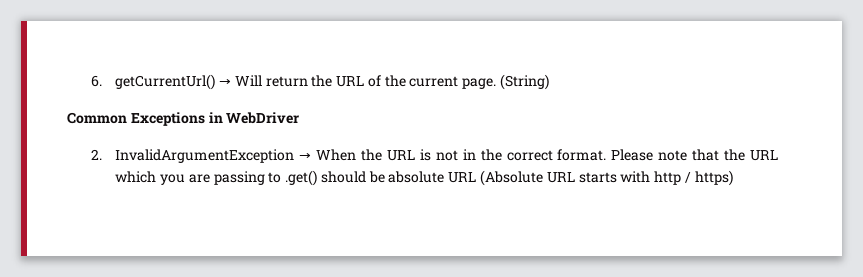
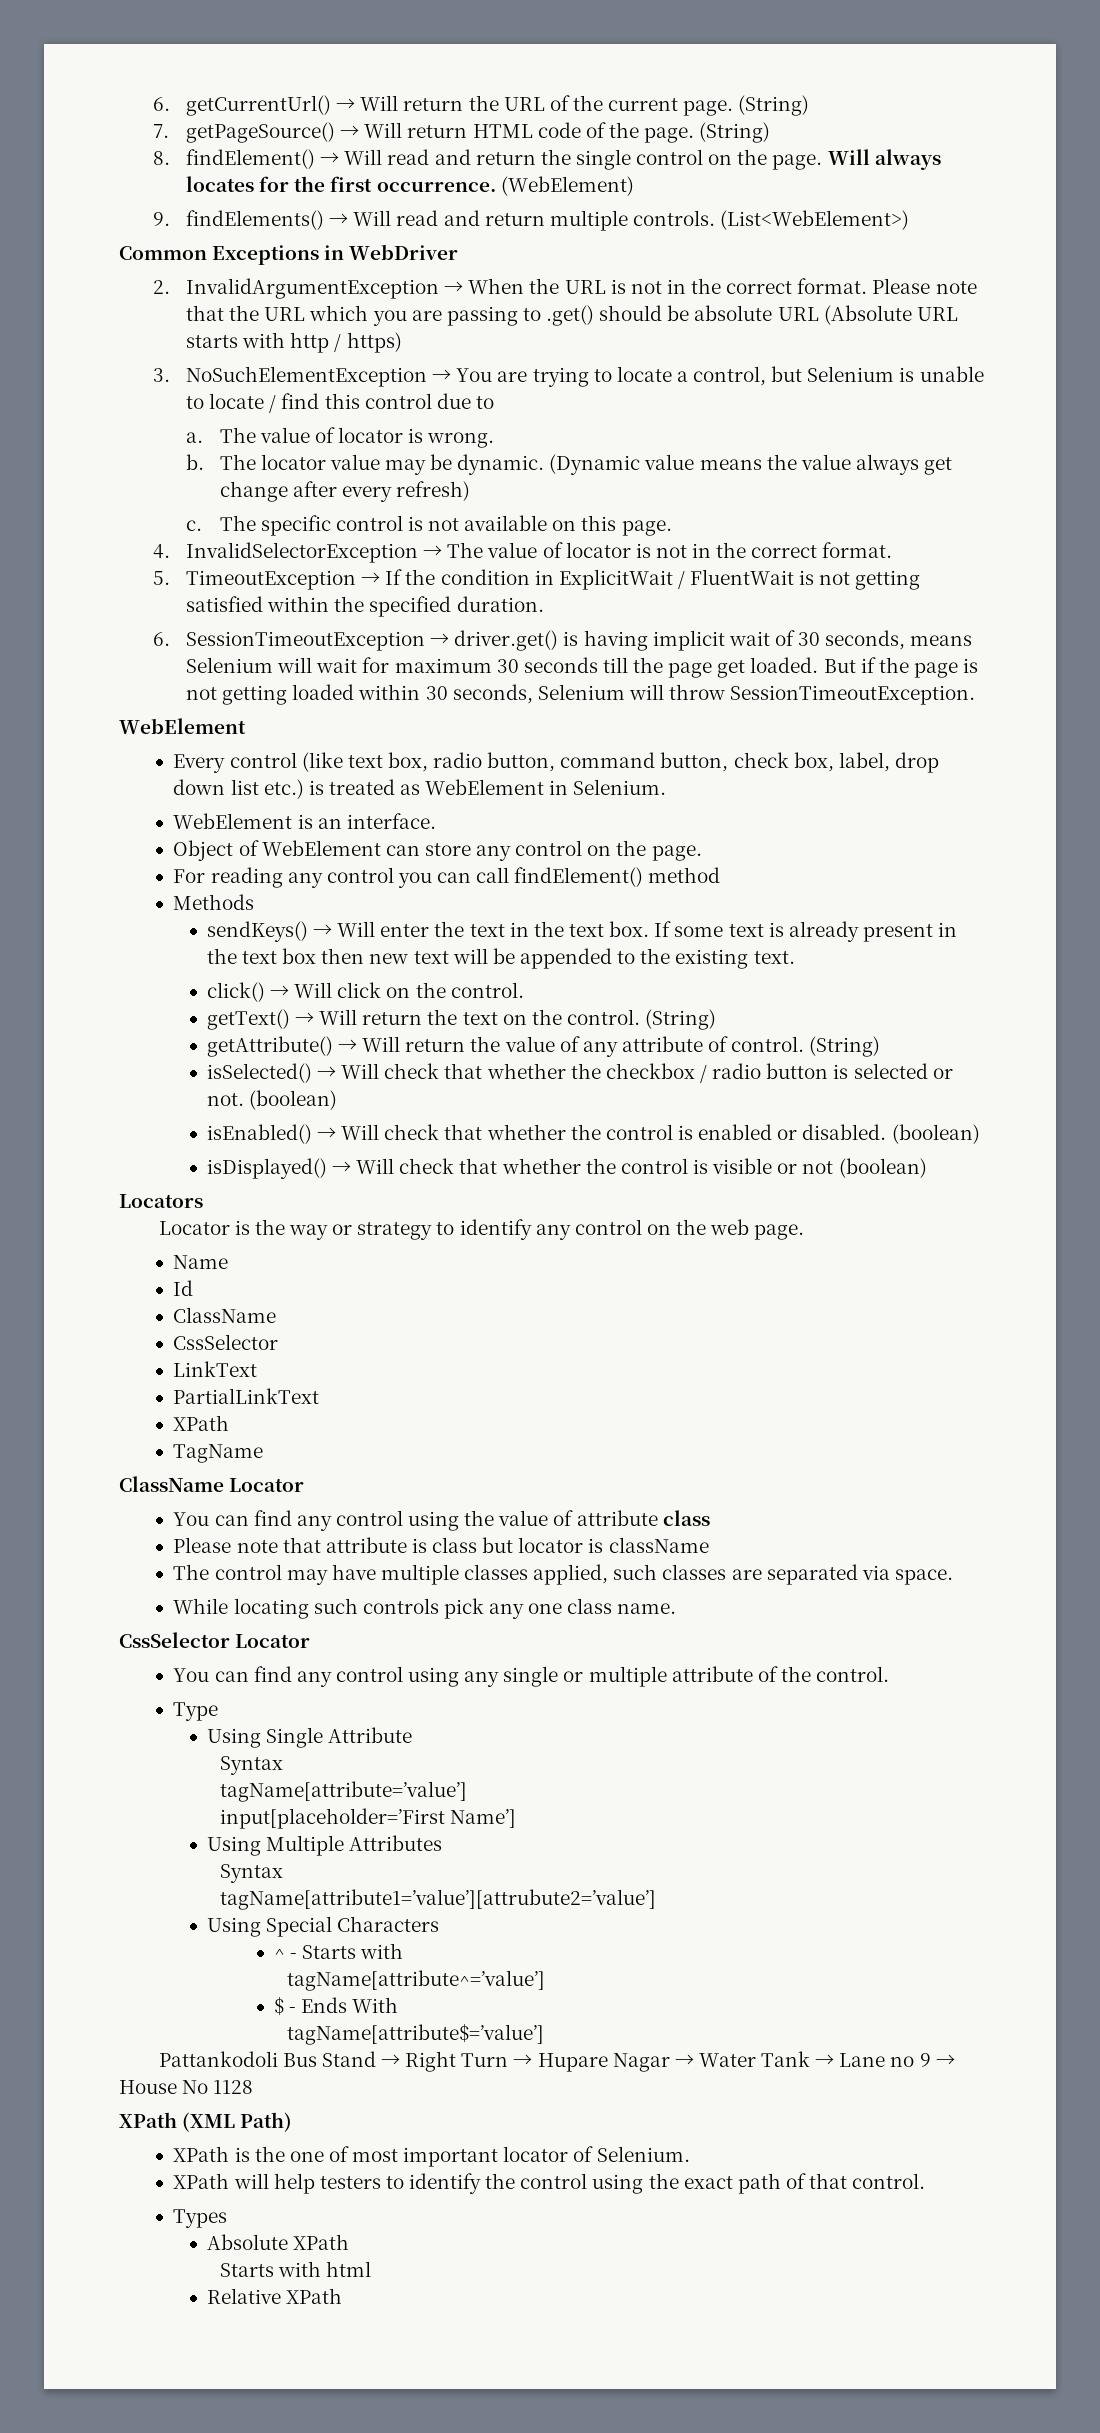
+ 7. getPageSource() → Will return HTML code of the page. (String)
+ 8. findElement() → Will read and return the single control on the page. Will always locates for the first occurrence. (WebElement)
+ 9. findElements() → Will read and return multiple controls. (List<WebElement>)
+ 3. NoSuchElementException → You are trying to locate a control, but Selenium is unable to locate / find this control due to
+ a. The value of locator is wrong.
+ b. The locator value may be dynamic. (Dynamic value means the value always get change after every refresh)
+ c. The specific control is not available on this page.
+ 4. InvalidSelectorException → The value of locator is not in the correct format.
+ 5. TimeoutException → If the condition in ExplicitWait / FluentWait is not getting satisfied within the specified duration.
+ 6. SessionTimeoutException → driver.get() is having implicit wait of 30 seconds, means Selenium will wait for maximum 30 seconds till the page get loaded. But if the page is not getting loaded within 30 seconds, Selenium will throw SessionTimeoutException.
+ WebElement
+ Every control (like text box, radio button, command button, check box, label, drop down list etc.) is treated as WebElement in Selenium.
+ WebElement is an interface.
+ Object of WebElement can store any control on the page.
+ For reading any control you can call findElement() method
+ Methods
+ sendKeys() → Will enter the text in the text box. If some text is already present in the text box then new text will be appended to the existing text.
+ click() → Will click on the control.
+ getText() → Will return the text on the control. (String)
+ getAttribute() → Will return the value of any attribute of control. (String)
+ isSelected() → Will check that whether the checkbox / radio button is selected or not. (boolean)
+ isEnabled() → Will check that whether the control is enabled or disabled. (boolean)
+ isDisplayed() → Will check that whether the control is visible or not (boolean)
+ Locators
+ Locator is the way or strategy to identify any control on the web page.
+ Name
+ Id
+ ClassName
+ CssSelector
+ LinkText
+ PartialLinkText
+ XPath
+ TagName
+ ClassName Locator
+ You can find any control using the value of attribute class
+ Please note that attribute is class but locator is className
+ The control may have multiple classes applied, such classes are separated via space.
+ While locating such controls pick any one class name.
+ CssSelector Locator
+ You can find any control using any single or multiple attribute of the control.
+ Type
+ Using Single Attribute
+ Syntax
+ tagName[attribute=’value’]
+ input[placeholder=’First Name’]
+ Using Multiple Attributes
+ Syntax
+ tagName[attribute1=’value’][attrubute2=’value’]
+ Using Special Characters
+ ^ - Starts with
+ tagName[attribute^=’value’]
+ $ - Ends With
+ tagName[attribute$=’value’]
+ Pattankodoli Bus Stand → Right Turn → Hupare Nagar → Water Tank → Lane no 9 → House No 1128
+ XPath (XML Path)
+ XPath is the one of most important locator of Selenium.
+ XPath will help testers to identify the control using the exact path of that control.
+ Types
+ Absolute XPath
+ Starts with html
+ Relative XPath

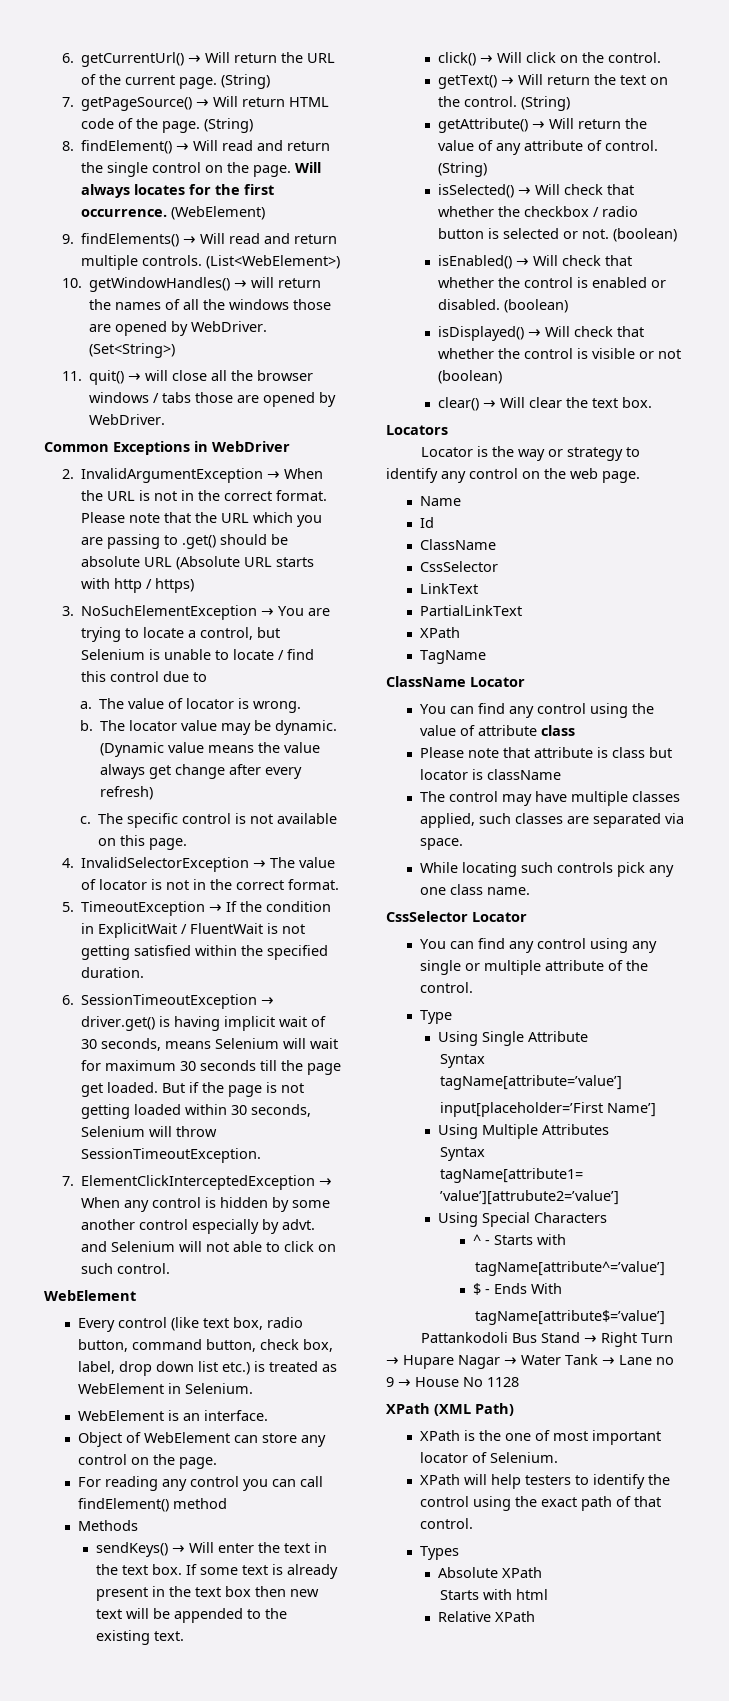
+ 10. getWindowHandles() → will return the names of all the windows those are opened by WebDriver. (Set<String>)
+ 11. quit() → will close all the browser windows / tabs those are opened by WebDriver.
+ 7. ElementClickInterceptedException → When any control is hidden by some another control especially by advt. and Selenium will not able to click on such control.
+ clear() → Will clear the text box.

